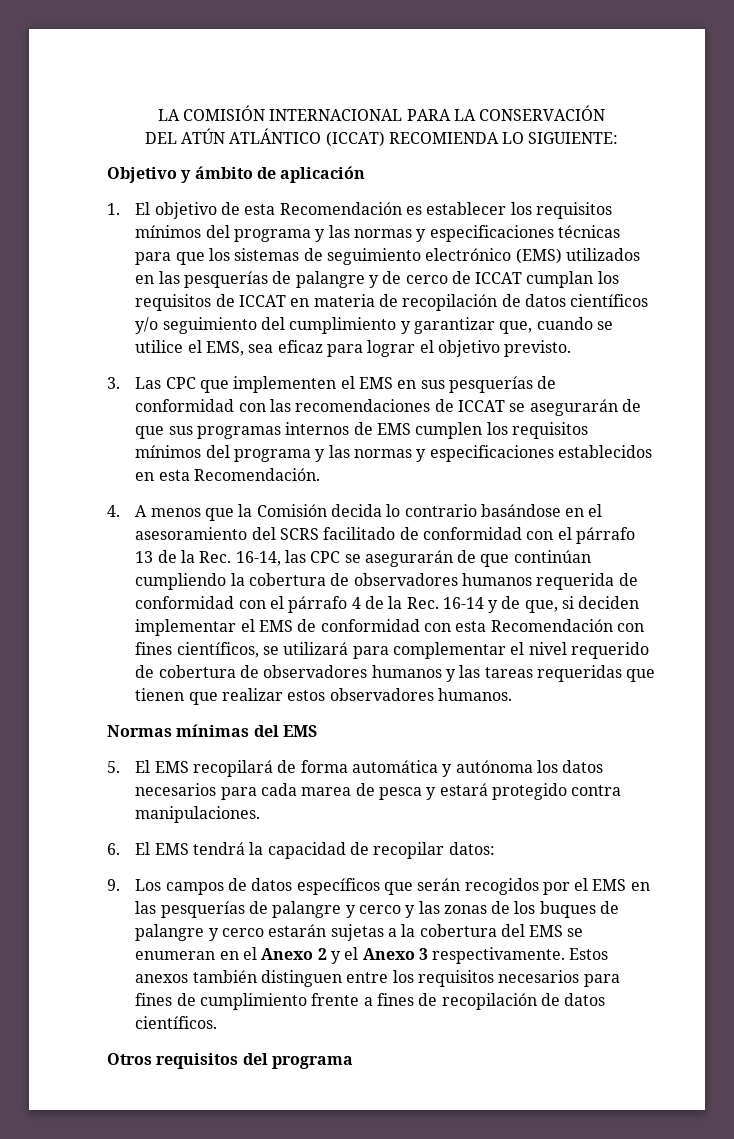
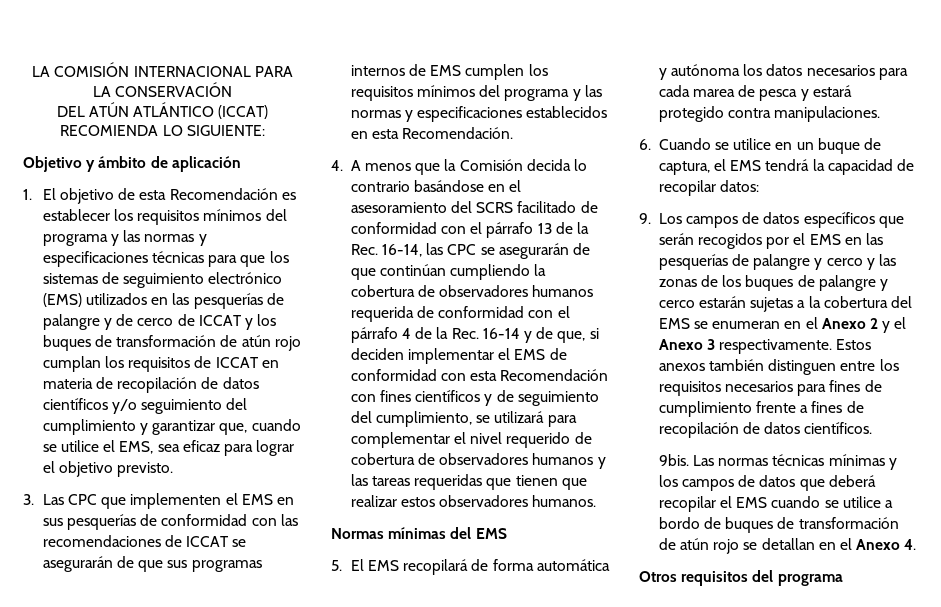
- 1. El objetivo de esta Recomendación es establecer los requisitos mínimos del programa y las normas y especificaciones técnicas para que los sistemas de seguimiento electrónico (EMS) utilizados en las pesquerías de palangre y de cerco de ICCAT cumplan los requisitos de ICCAT en materia de recopilación de datos científicos y/o seguimiento del cumplimiento y garantizar que, cuando se utilice el EMS, sea eficaz para lograr el objetivo previsto.
+ 1. El objetivo de esta Recomendación es establecer los requisitos mínimos del programa y las normas y especificaciones técnicas para que los sistemas de seguimiento electrónico (EMS) utilizados en las pesquerías de palangre y de cerco de ICCAT y los buques de transformación de atún rojo cumplan los requisitos de ICCAT en materia de recopilación de datos científicos y/o seguimiento del cumplimiento y garantizar que, cuando se utilice el EMS, sea eficaz para lograr el objetivo previsto.
- 4. A menos que la Comisión decida lo contrario basándose en el asesoramiento del SCRS facilitado de conformidad con el párrafo 13 de la Rec. 16-14, las CPC se asegurarán de que continúan cumpliendo la cobertura de observadores humanos requerida de conformidad con el párrafo 4 de la Rec. 16-14 y de que, si deciden implementar el EMS de conformidad con esta Recomendación con fines científicos, se utilizará para complementar el nivel requerido de cobertura de observadores humanos y las tareas requeridas que tienen que realizar estos observadores humanos.
+ 4. A menos que la Comisión decida lo contrario basándose en el asesoramiento del SCRS facilitado de conformidad con el párrafo 13 de la Rec. 16-14, las CPC se asegurarán de que continúan cumpliendo la cobertura de observadores humanos requerida de conformidad con el párrafo 4 de la Rec. 16-14 y de que, si deciden implementar el EMS de conformidad con esta Recomendación con fines científicos y de seguimiento del cumplimiento, se utilizará para complementar el nivel requerido de cobertura de observadores humanos y las tareas requeridas que tienen que realizar estos observadores humanos.
- 6. El EMS tendrá la capacidad de recopilar datos:
+ 6. Cuando se utilice en un buque de captura, el EMS tendrá la capacidad de recopilar datos:
+ 9bis. Las normas técnicas mínimas y los campos de datos que deberá recopilar el EMS cuando se utilice a bordo de buques de transformación de atún rojo se detallan en el Anexo 4.

